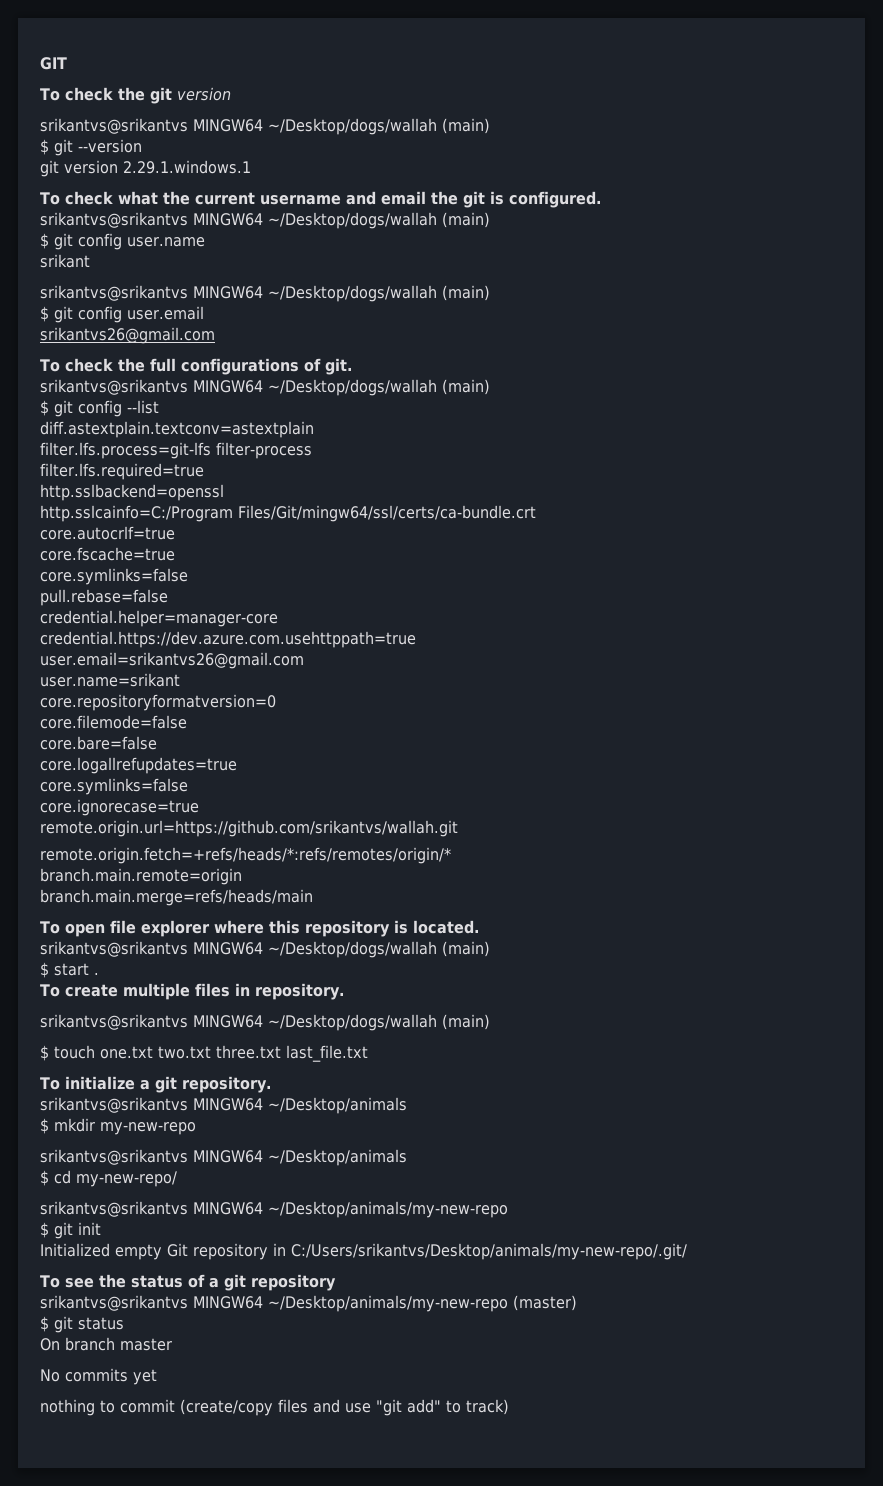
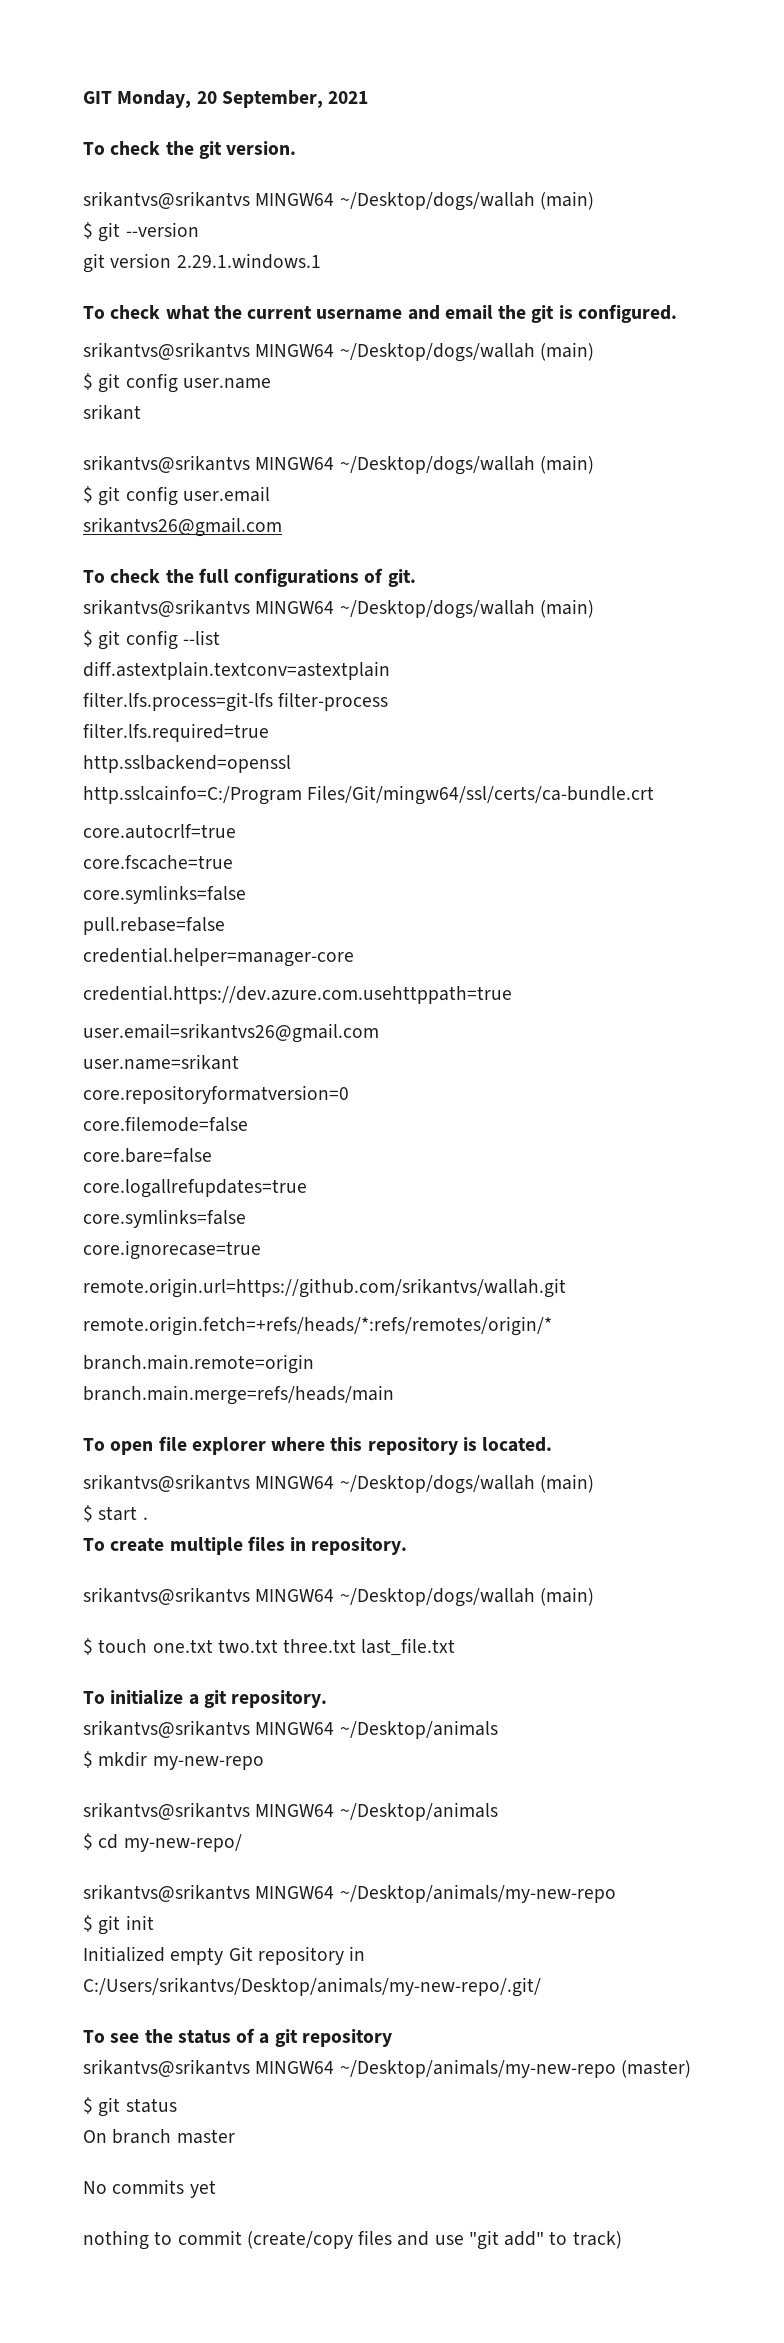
- GIT
+ GIT Monday, 20 September, 2021
- To check the git version
+ To check the git version.

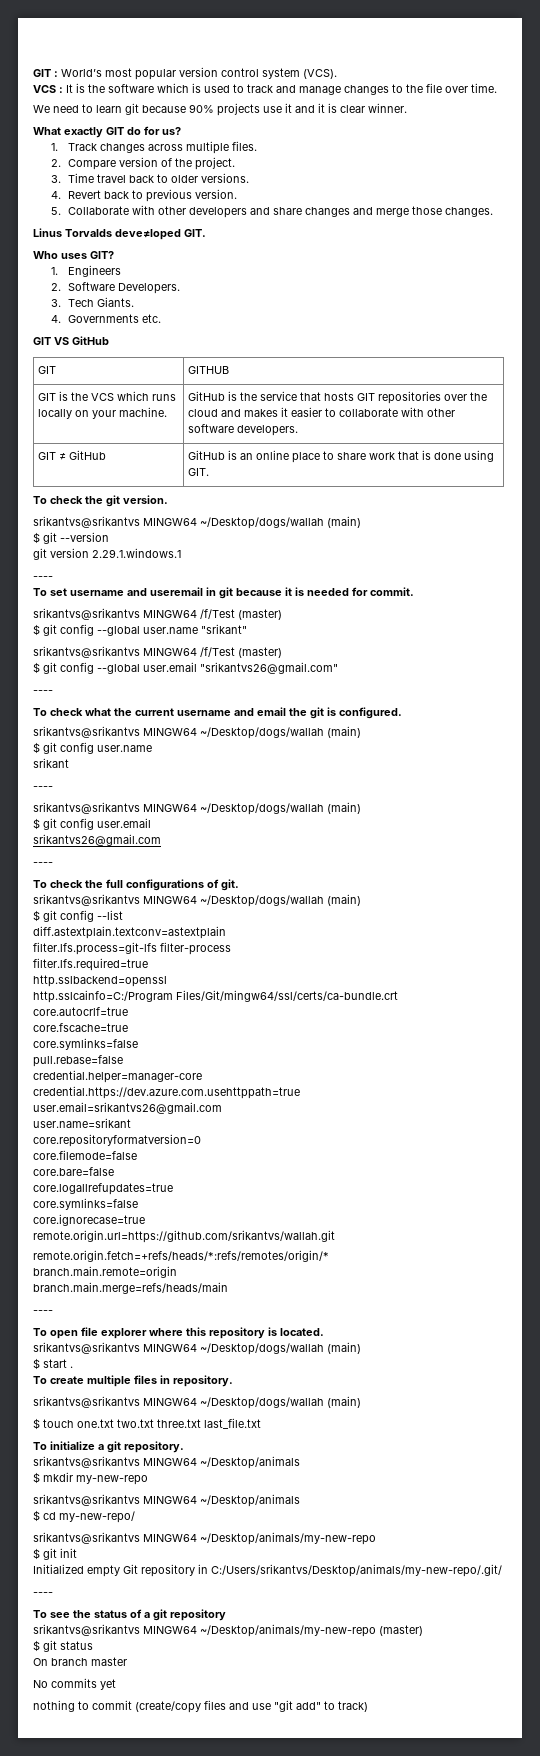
- GIT Monday, 20 September, 2021
+ GIT : World’s most popular version control system (VCS).
+ VCS : It is the software which is used to track and manage changes to the file over time.
+ We need to learn git because 90% projects use it and it is clear winner.
+ What exactly GIT do for us?
+ 1. Track changes across multiple files.
+ 2. Compare version of the project.
+ 3. Time travel back to older versions.
+ 4. Revert back to previous version.
+ 5. Collaborate with other developers and share changes and merge those changes.
+ Linus Torvalds deve≠loped GIT.
+ Who uses GIT?
+ 1. Engineers
+ 2. Software Developers.
+ 3. Tech Giants.
+ 4. Governments etc.
+ GIT VS GitHub
+ GIT | GITHUB
+ GIT is the VCS which runs locally on your machine. | GitHub is the service that hosts GIT repositories over the cloud and makes it easier to collaborate with other software developers.
+ GIT ≠ GitHub | GitHub is an online place to share work that is done using GIT.
  git version 2.29.1.windows.1
+ ----
+ To set username and useremail in git because it is needed for commit.
+ srikantvs@srikantvs MINGW64 /f/Test (master)
+ $ git config --global user.name "srikant"
+ srikantvs@srikantvs MINGW64 /f/Test (master)
+ $ git config --global user.email "srikantvs26@gmail.com"
+ ----
  srikant
+ ----
  srikantvs26@gmail.com
+ ----
  branch.main.merge=refs/heads/main
+ ----
  Initialized empty Git repository in C:/Users/srikantvs/Desktop/animals/my-new-repo/.git/
+ ----

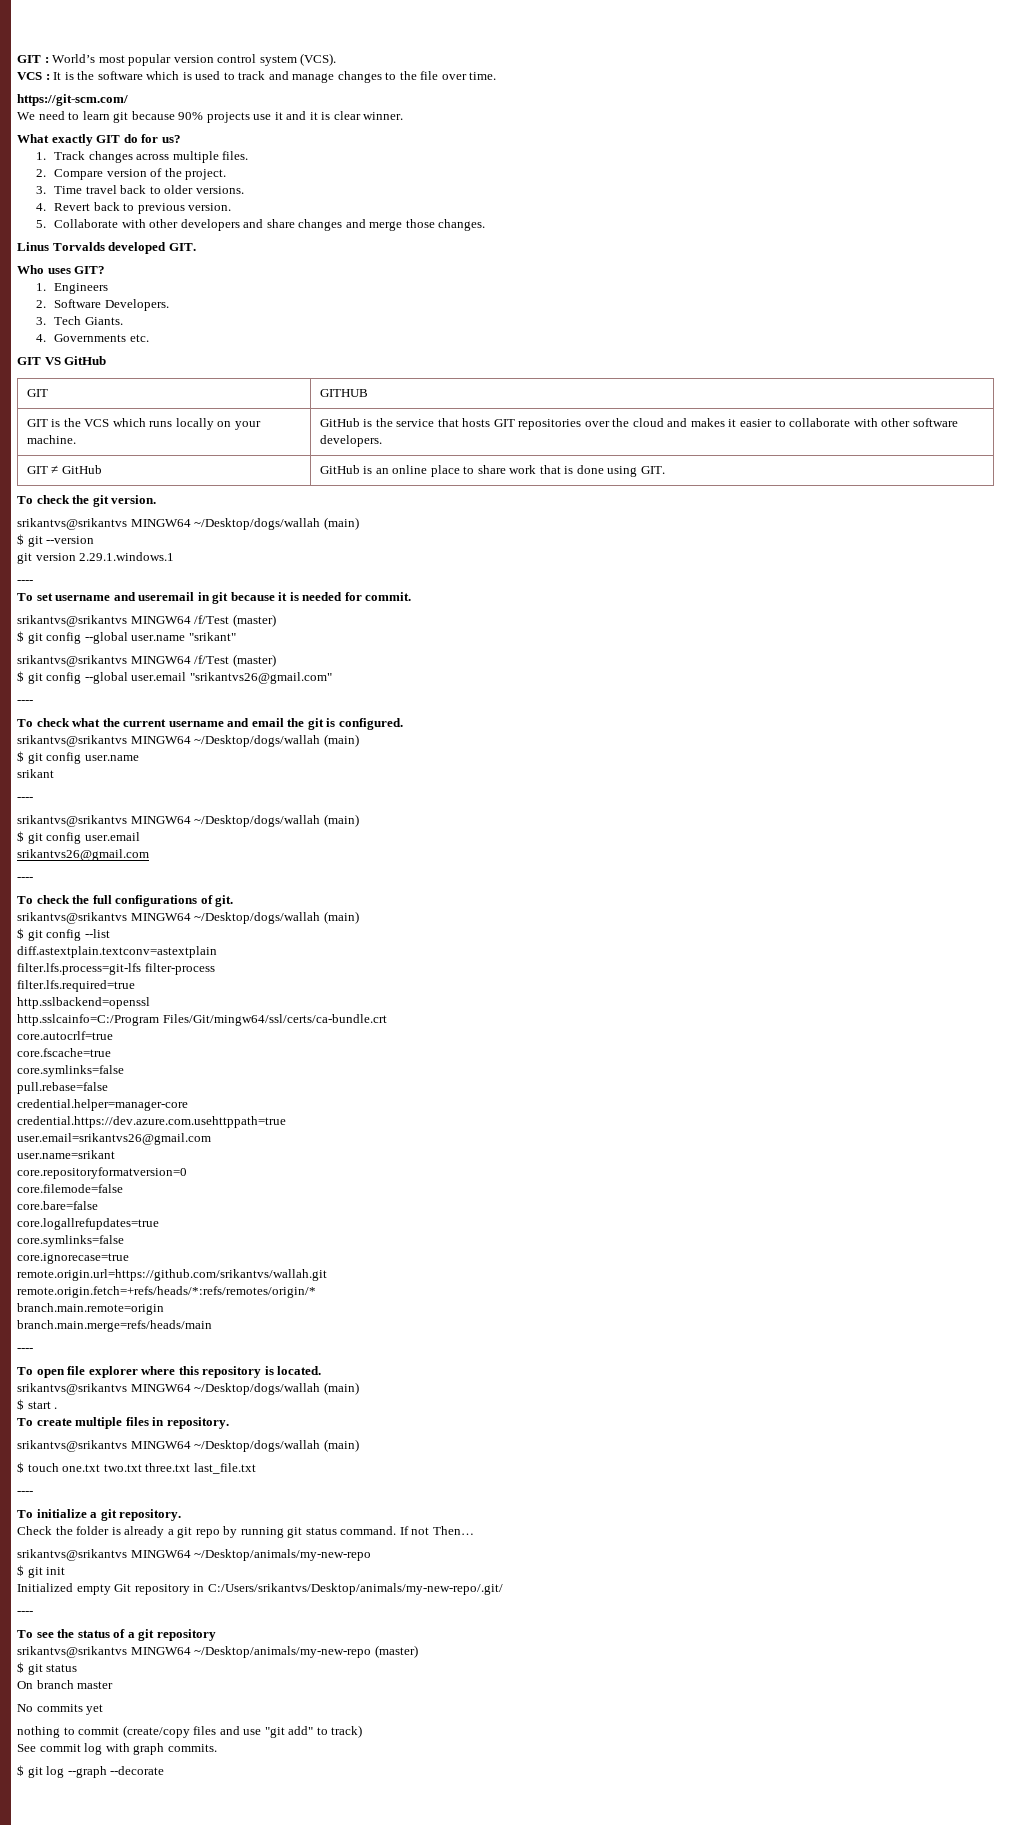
+ https://git-scm.com/
- Linus Torvalds deve≠loped GIT.
+ Linus Torvalds developed GIT.
  $ touch one.txt two.txt three.txt last_file.txt
+ ----
  To initialize a git repository.
- srikantvs@srikantvs MINGW64 ~/Desktop/animals
- $ mkdir my-new-repo
- srikantvs@srikantvs MINGW64 ~/Desktop/animals
- $ cd my-new-repo/
+ Check the folder is already a git repo by running git status command. If not Then…
+ See commit log with graph commits.
+ $ git log --graph --decorate

